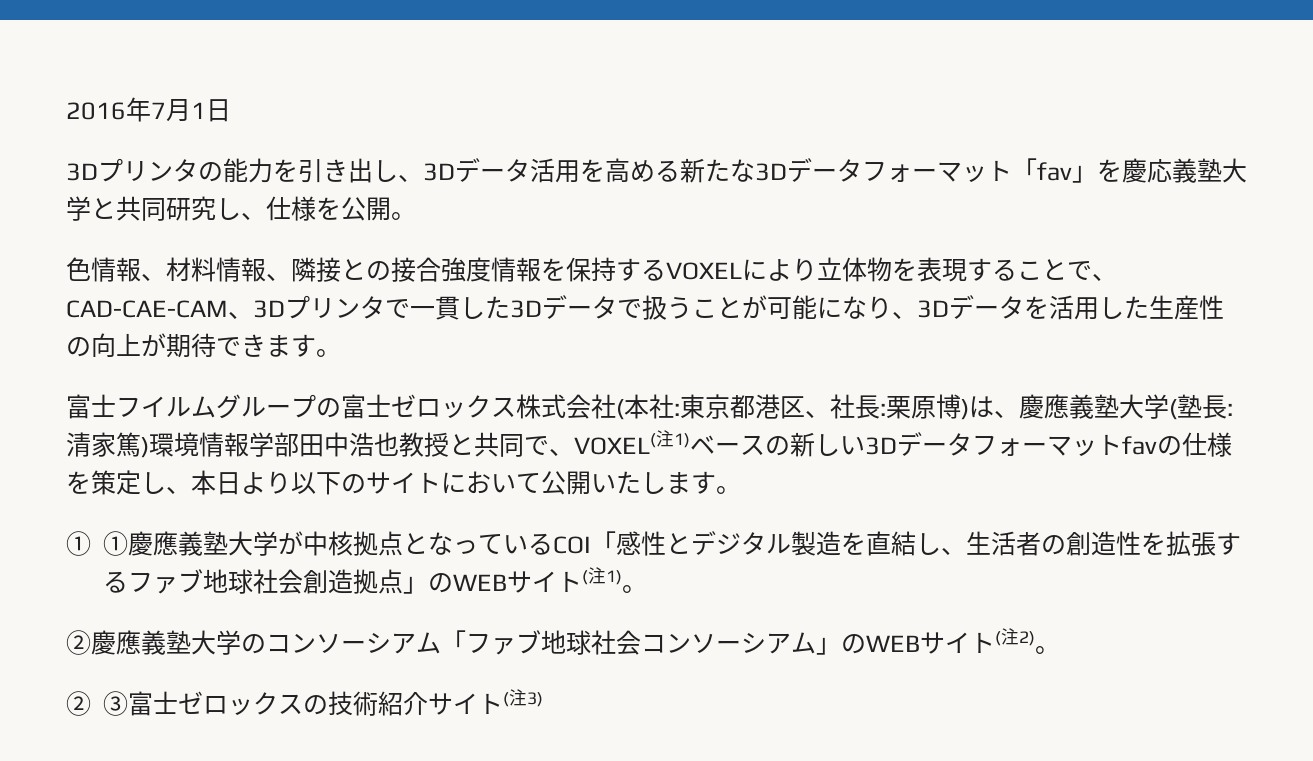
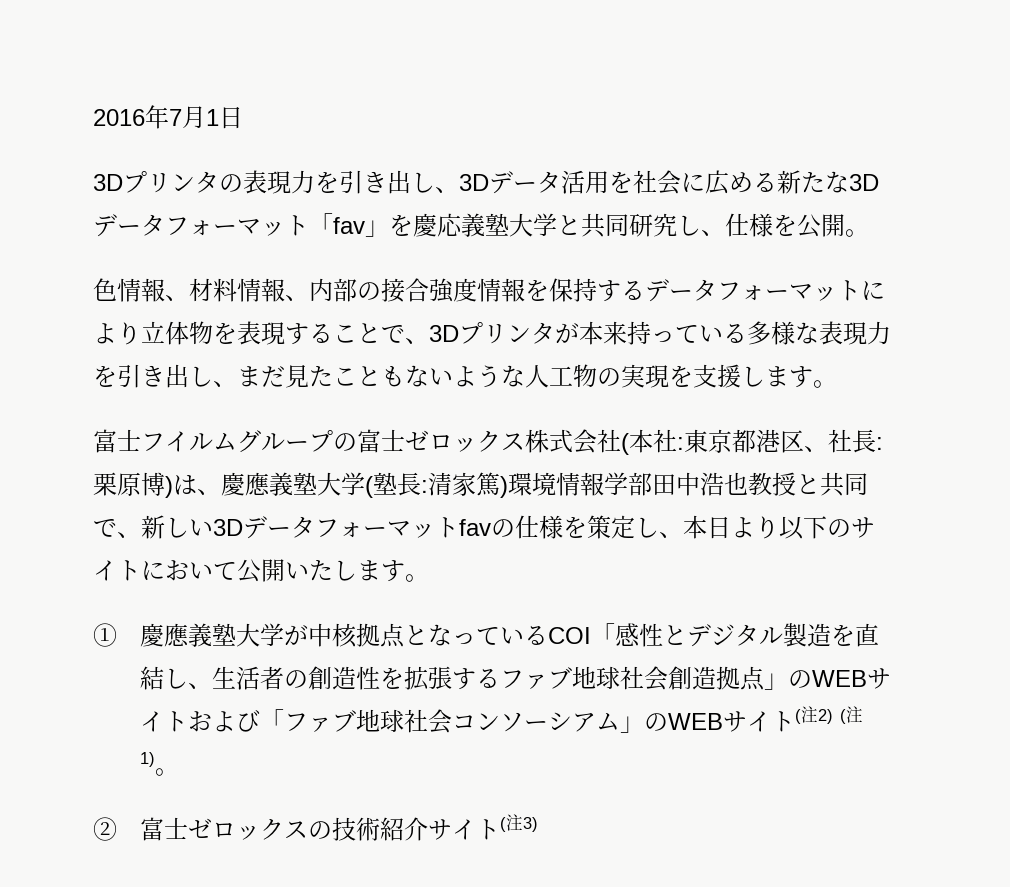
- 3Dプリンタの能力を引き出し、3Dデータ活用を高める新たな3Dデータフォーマット「fav」を慶応義塾大学と共同研究し、仕様を公開。
+ 3Dプリンタの表現力を引き出し、3Dデータ活用を社会に広める新たな3Dデータフォーマット「fav」を慶応義塾大学と共同研究し、仕様を公開。
- 色情報、材料情報、隣接との接合強度情報を保持するVOXELにより立体物を表現することで、CAD-CAE-CAM、3Dプリンタで一貫した3Dデータで扱うことが可能になり、3Dデータを活用した生産性の向上が期待できます。
+ 色情報、材料情報、内部の接合強度情報を保持するデータフォーマットにより立体物を表現することで、3Dプリンタが本来持っている多様な表現力を引き出し、まだ見たこともないような人工物の実現を支援します。
- 清家篤)環境情報学部田中浩也教授と共同で、VOXEL(注1)ベースの新しい3Dデータフォーマットfavの仕様を策定し、本日より以下のサイトにおいて公開いたします。
+ 清家篤)環境情報学部田中浩也教授と共同で、新しい3Dデータフォーマットfavの仕様を策定し、本日より以下のサイトにおいて公開いたします。
- ① ①慶應義塾大学が中核拠点となっているCOI「感性とデジタル製造を直結し、生活者の創造性を拡張するファブ地球社会創造拠点」のWEBサイト(注1)。
- ②慶應義塾大学のコンソーシアム「ファブ地球社会コンソーシアム」のWEBサイト(注2)。
- ② ③富士ゼロックスの技術紹介サイト(注3)
+ ①慶應義塾大学が中核拠点となっているCOI「感性とデジタル製造を直結し、生活者の創造性を拡張するファブ地球社会創造拠点」のWEBサイトおよび「ファブ地球社会コンソーシアム」のWEBサイト(注2) (注1)。
+ ②富士ゼロックスの技術紹介サイト(注3)

